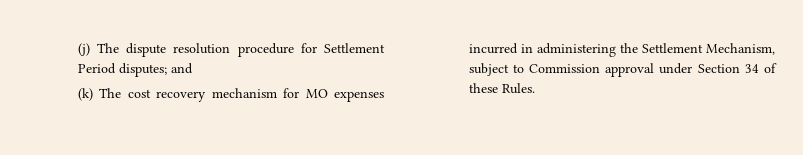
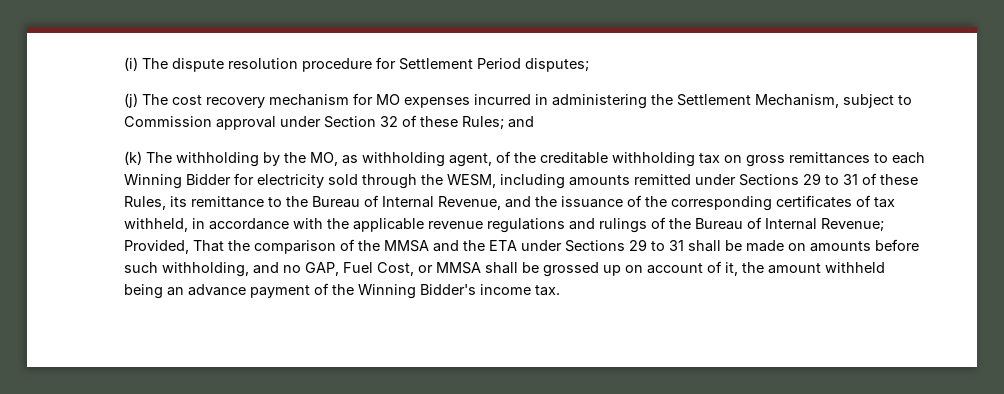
- (j) The dispute resolution procedure for Settlement Period disputes; and
- (k) The cost recovery mechanism for MO expenses incurred in administering the Settlement Mechanism, subject to Commission approval under Section 34 of these Rules.
+ (i) The dispute resolution procedure for Settlement Period disputes;
+ (j) The cost recovery mechanism for MO expenses incurred in administering the Settlement Mechanism, subject to Commission approval under Section 32 of these Rules; and
+ (k) The withholding by the MO, as withholding agent, of the creditable withholding tax on gross remittances to each Winning Bidder for electricity sold through the WESM, including amounts remitted under Sections 29 to 31 of these Rules, its remittance to the Bureau of Internal Revenue, and the issuance of the corresponding certificates of tax withheld, in accordance with the applicable revenue regulations and rulings of the Bureau of Internal Revenue; Provided, That the comparison of the MMSA and the ETA under Sections 29 to 31 shall be made on amounts before such withholding, and no GAP, Fuel Cost, or MMSA shall be grossed up on account of it, the amount withheld being an advance payment of the Winning Bidder's income tax.

